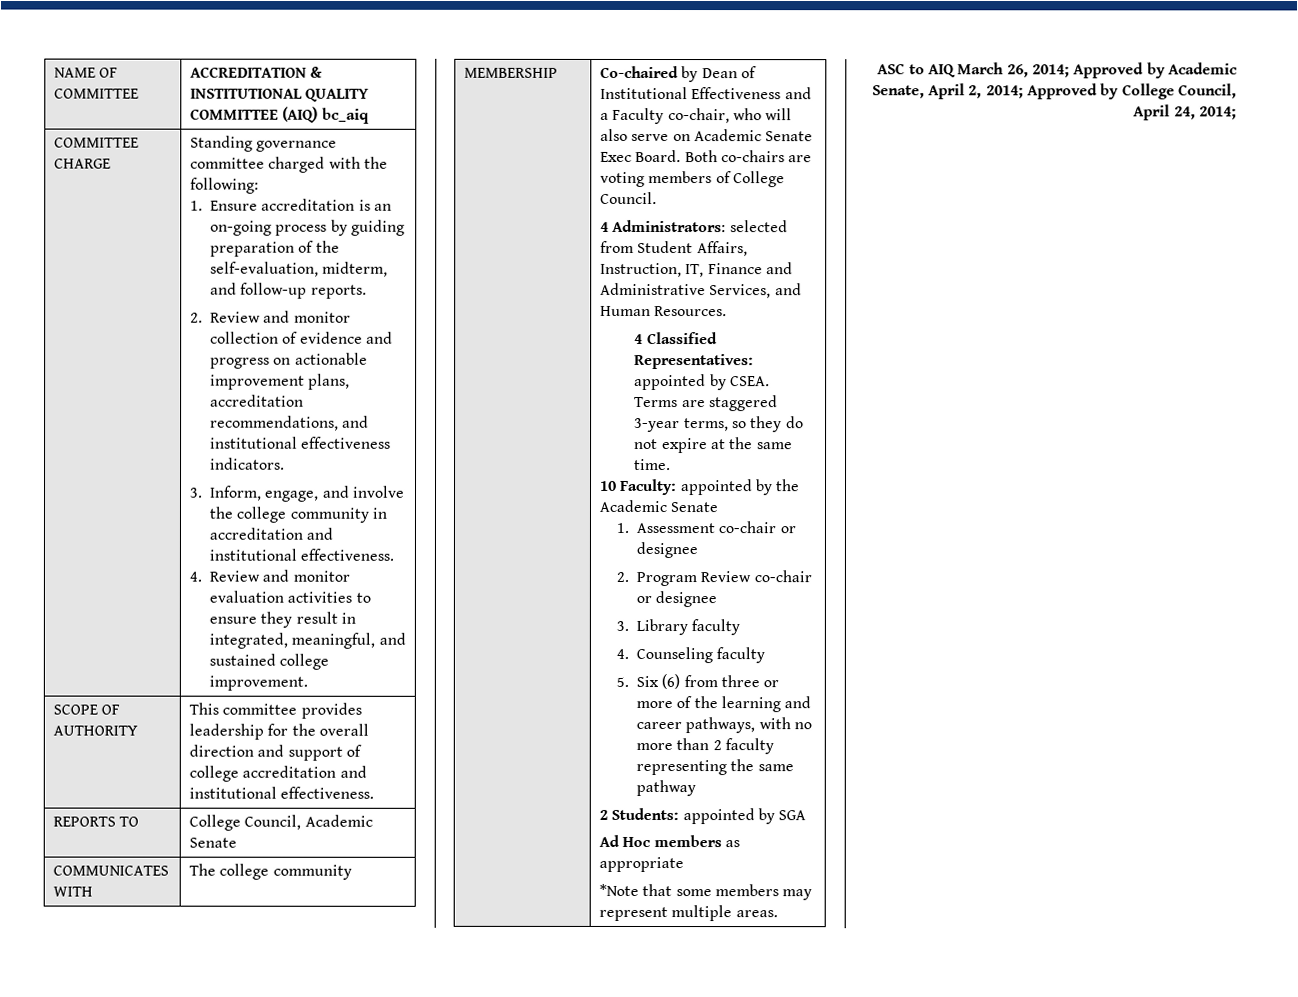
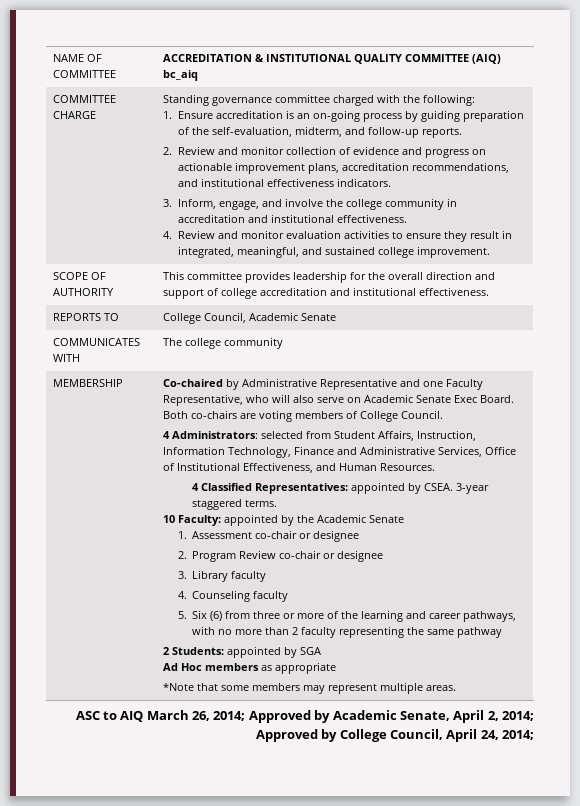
- Co-chaired by Dean of Institutional Effectiveness and a Faculty co-chair, who will also serve on Academic Senate Exec Board.
+ Co-chaired by Administrative Representative and one Faculty Representative, who will also serve on Academic Senate Exec Board.
- 4 Administrators: selected from Student Affairs, Instruction, IT, Finance and Administrative Services, and Human Resources.
+ 4 Administrators: selected from Student Affairs, Instruction, Information Technology, Finance and Administrative Services, Office of Institutional Effectiveness, and Human Resources.
- Terms are staggered 3-year terms, so they do not expire at the same time.
+ 3-year staggered terms.

